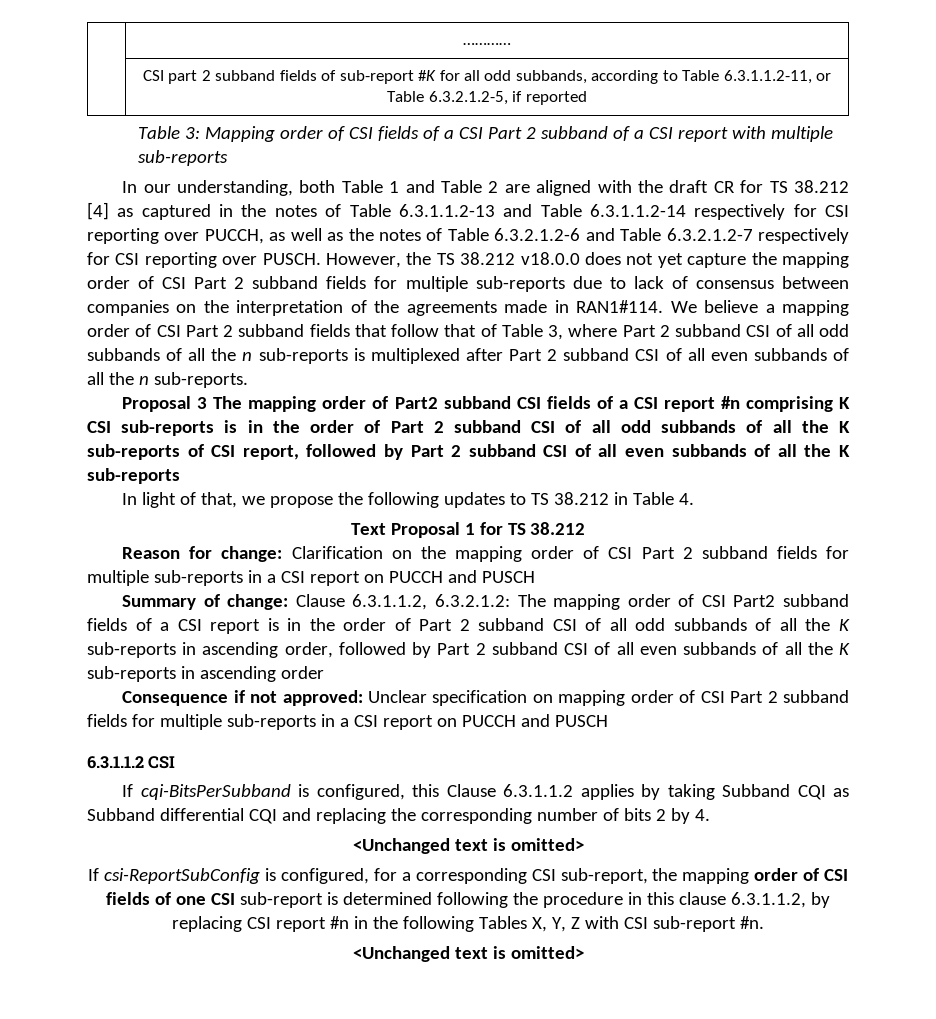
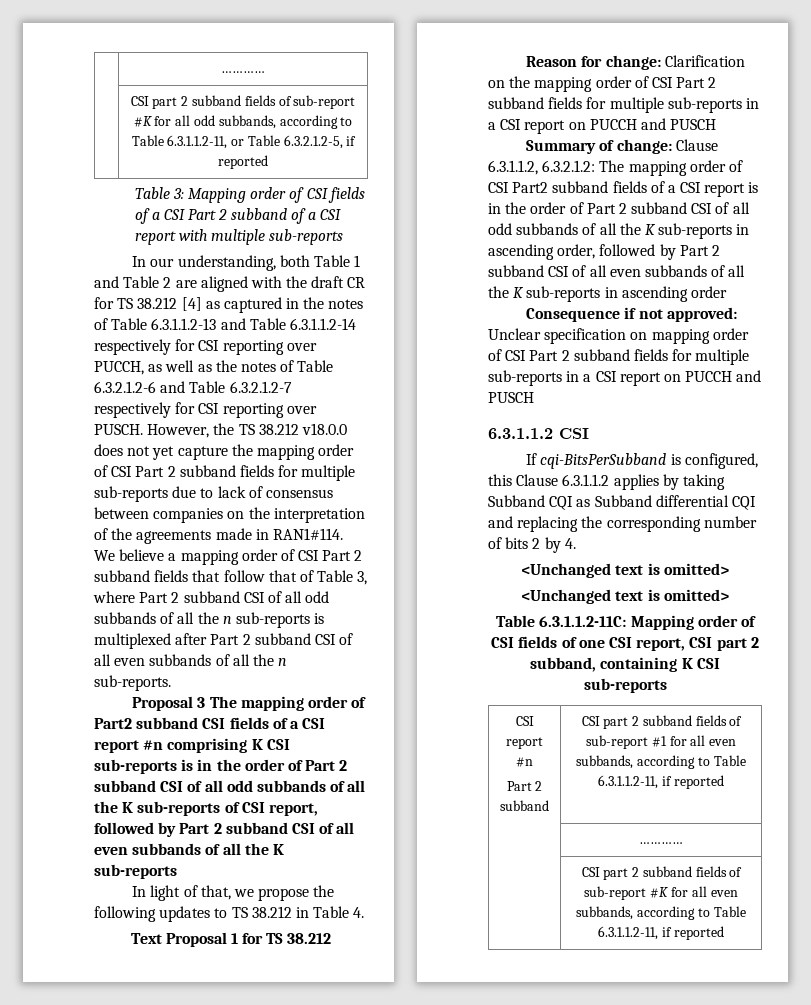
  If cqi-BitsPerSubband is configured, this Clause 6.3.1.1.2 applies by taking Subband CQI as Subband differential CQI and replacing the corresponding number of bits 2 by 4.
  <Unchanged text is omitted>
- If csi-ReportSubConfig is configured, for a corresponding CSI sub-report, the mapping order of CSI fields of one CSI sub-report is determined following the procedure in this clause 6.3.1.1.2, by replacing CSI report #n in the following Tables X, Y, Z with CSI sub-report #n.
  <Unchanged text is omitted>
+ Table 6.3.1.1.2-11C: Mapping order of CSI fields of one CSI report, CSI part 2 subband, containing K CSI sub-reports
+ CSI report #n
+ Part 2 subband | CSI part 2 subband fields of sub-report #1 for all even subbands, according to Table 6.3.1.1.2-11, if reported
+ | …………
+ | CSI part 2 subband fields of sub-report #K for all even subbands, according to Table 6.3.1.1.2-11, if reported

